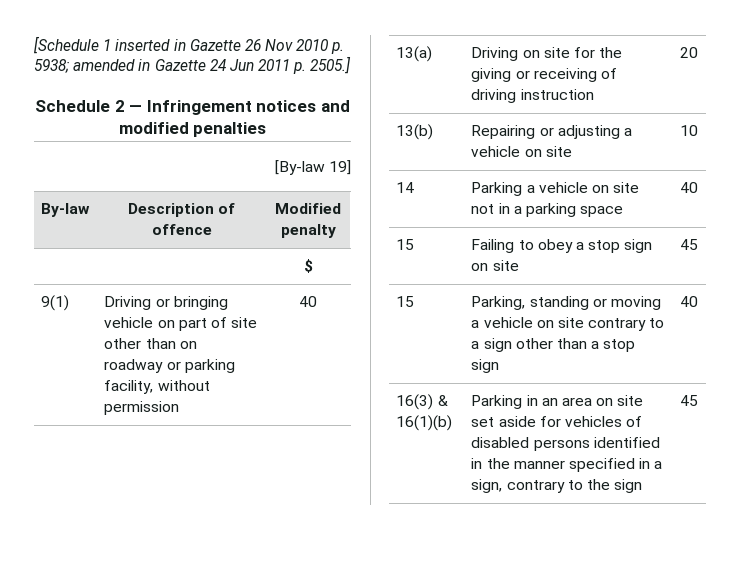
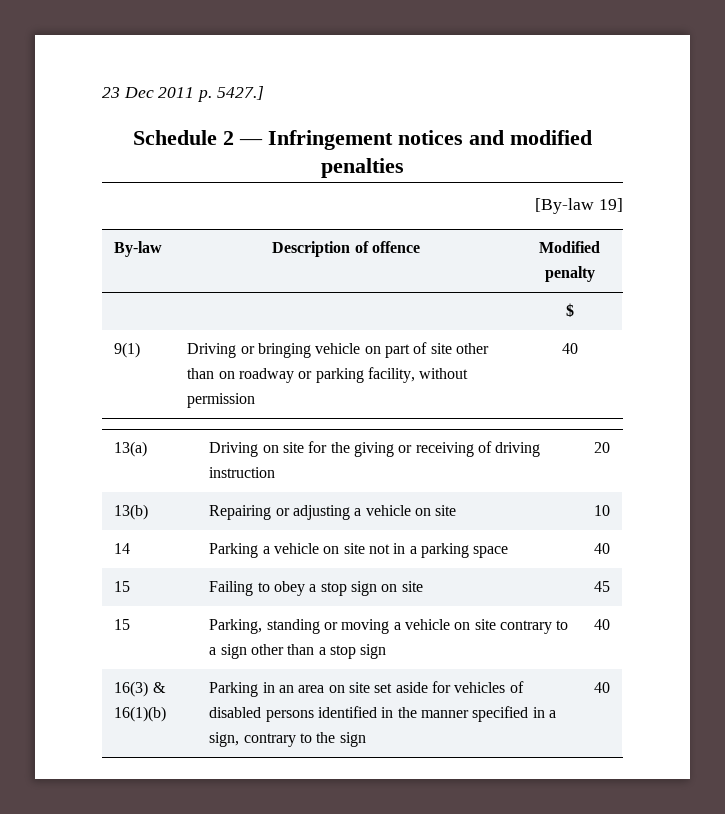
- [Schedule 1 inserted in Gazette 26 Nov 2010 p. 5938; amended in Gazette 24 Jun 2011 p. 2505.]
+ 23 Dec 2011 p. 5427.]
- 16(3) & 16(1)(b) | Parking in an area on site set aside for vehicles of disabled persons identified in the manner specified in a sign, contrary to the sign | 45
+ 16(3) & 16(1)(b) | Parking in an area on site set aside for vehicles of disabled persons identified in the manner specified in a sign, contrary to the sign | 40

